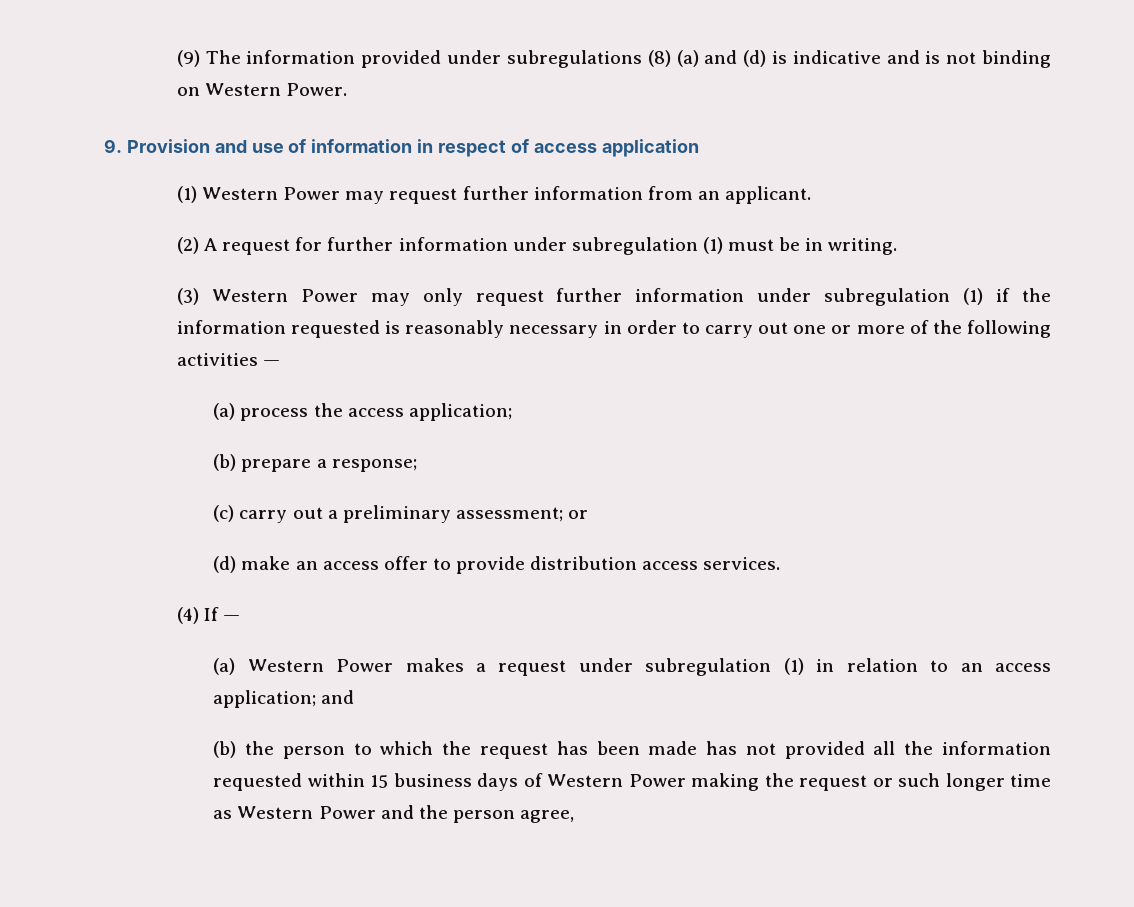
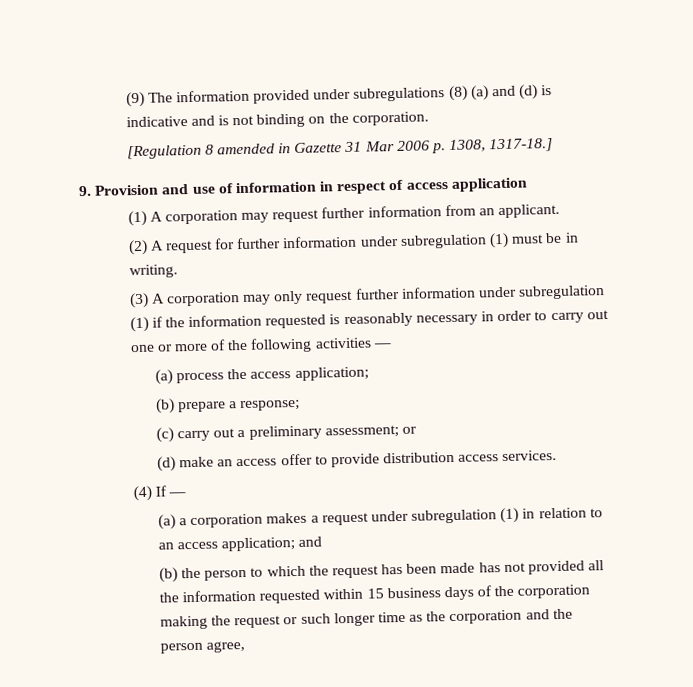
- (9) The information provided under subregulations (8) (a) and (d) is indicative and is not binding on Western Power.
+ (9) The information provided under subregulations (8) (a) and (d) is indicative and is not binding on the corporation.
+ [Regulation 8 amended in Gazette 31 Mar 2006 p. 1308, 1317-18.]
- (1) Western Power may request further information from an applicant.
+ (1) A corporation may request further information from an applicant.
- (3) Western Power may only request further information under subregulation (1) if the information requested is reasonably necessary in order to carry out one or more of the following activities —
+ (3) A corporation may only request further information under subregulation (1) if the information requested is reasonably necessary in order to carry out one or more of the following activities —
- (a) Western Power makes a request under subregulation (1) in relation to an access application; and
+ (a) a corporation makes a request under subregulation (1) in relation to an access application; and
- (b) the person to which the request has been made has not provided all the information requested within 15 business days of Western Power making the request or such longer time as Western Power and the person agree,
+ (b) the person to which the request has been made has not provided all the information requested within 15 business days of the corporation making the request or such longer time as the corporation and the person agree,

